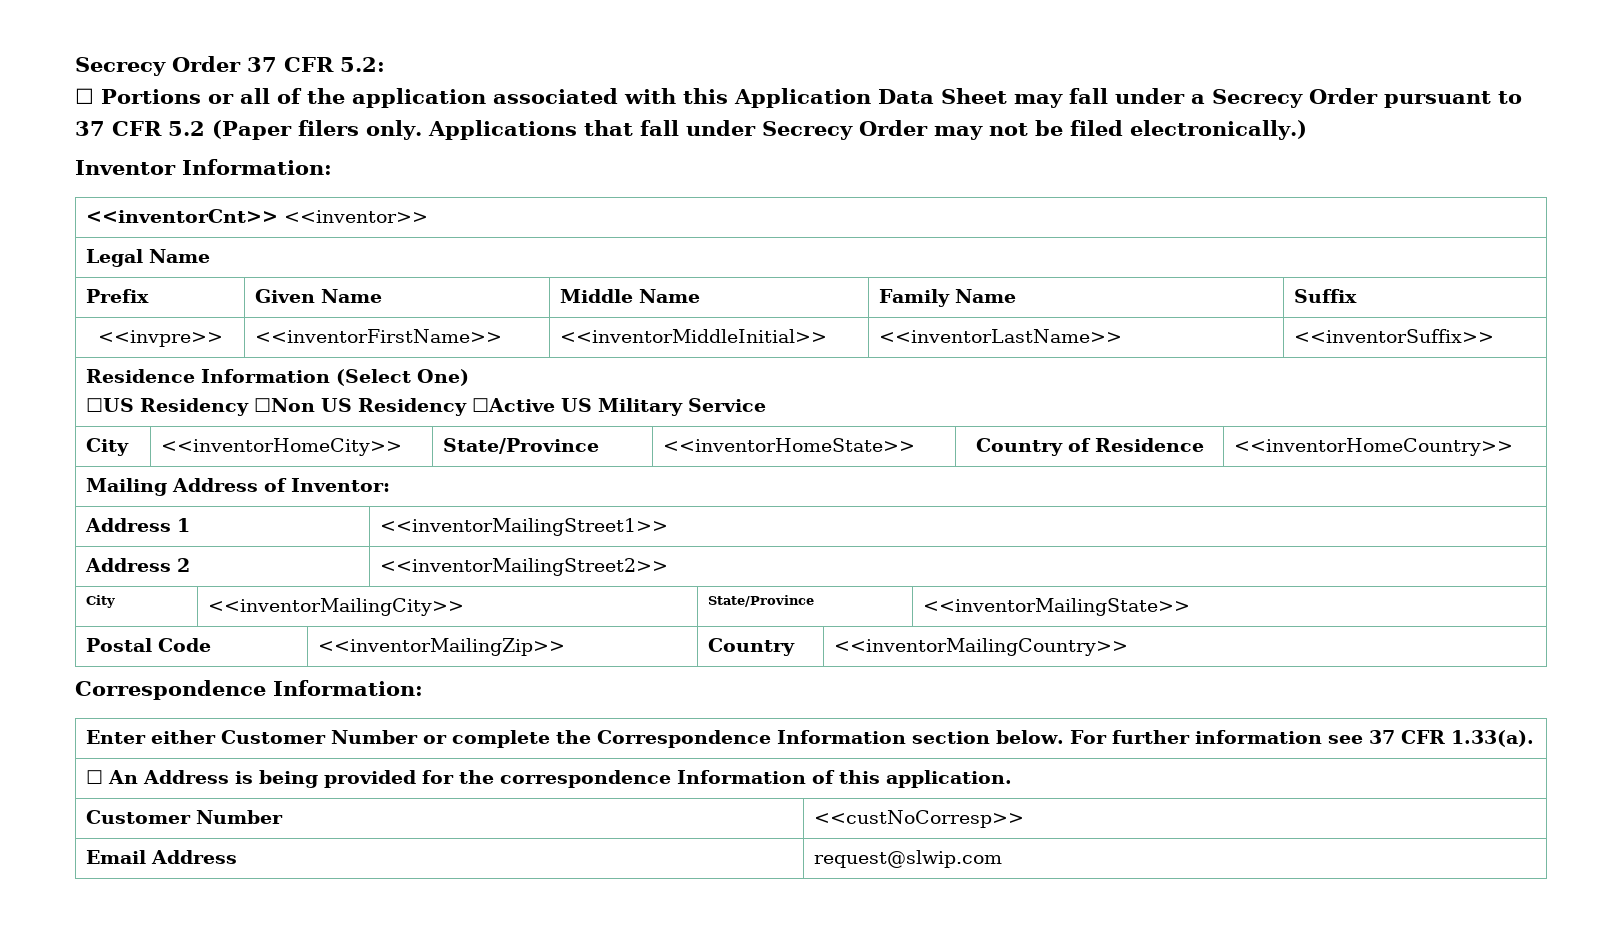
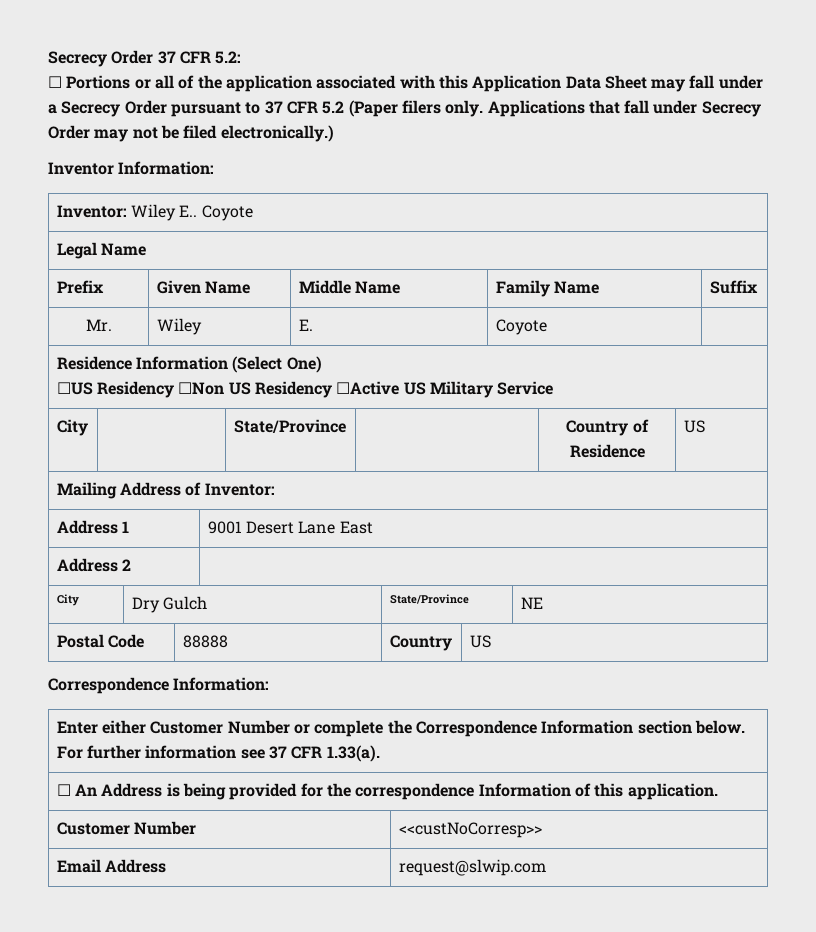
- <<inventorCnt>> <<inventor>>
+ Inventor: Wiley E.. Coyote
- <<invpre>> | <<inventorFirstName>> | <<inventorMiddleInitial>> | <<inventorLastName>> | <<inventorSuffix>>
+ Mr. | Wiley | E. | Coyote |
- City | <<inventorHomeCity>> | State/Province | <<inventorHomeState>> | Country of Residence | <<inventorHomeCountry>>
+ City | | State/Province | | Country of Residence | US
- Address 1 | <<inventorMailingStreet1>>
+ Address 1 | 9001 Desert Lane East
- Address 2 | <<inventorMailingStreet2>>
- City | <<inventorMailingCity>> | State/Province | <<inventorMailingState>>
+ Address 2 |
+ City | Dry Gulch | State/Province | NE
- Postal Code | <<inventorMailingZip>> | Country | <<inventorMailingCountry>>
+ Postal Code | 88888 | Country | US

